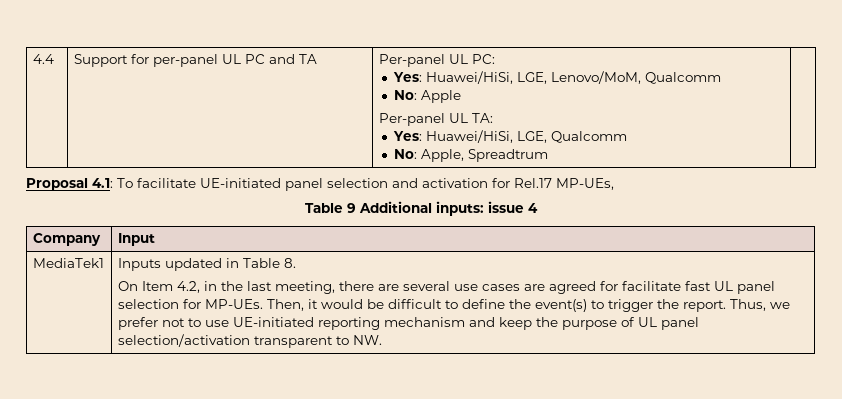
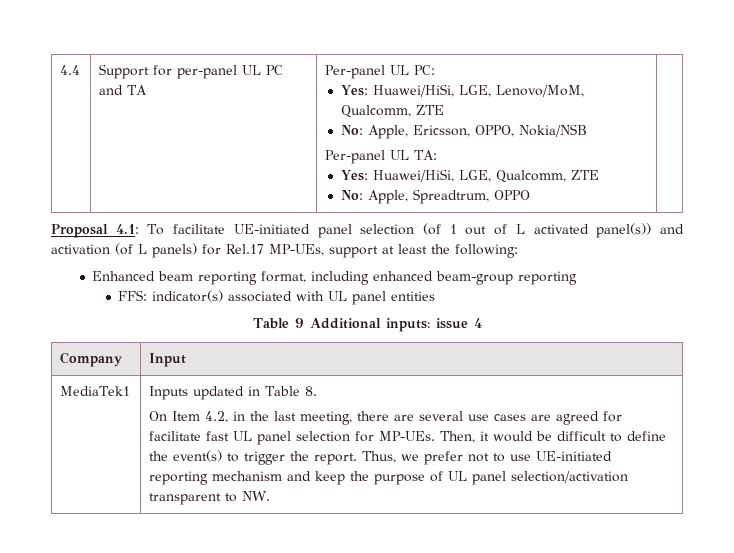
  4.4 | Support for per-panel UL PC and TA | Per-panel UL PC:
- Yes: Huawei/HiSi, LGE, Lenovo/MoM, Qualcomm
- No: Apple
+ Yes: Huawei/HiSi, LGE, Lenovo/MoM, Qualcomm, ZTE
+ No: Apple, Ericsson, OPPO, Nokia/NSB
  Per-panel UL TA:
- Yes: Huawei/HiSi, LGE, Qualcomm
- No: Apple, Spreadtrum |
+ Yes: Huawei/HiSi, LGE, Qualcomm, ZTE
+ No: Apple, Spreadtrum, OPPO |
- Proposal 4.1: To facilitate UE-initiated panel selection and activation for Rel.17 MP-UEs,
+ Proposal 4.1: To facilitate UE-initiated panel selection (of 1 out of L activated panel(s)) and activation (of L panels) for Rel.17 MP-UEs, support at least the following:
+ Enhanced beam reporting format, including enhanced beam-group reporting
+ FFS: indicator(s) associated with UL panel entities

